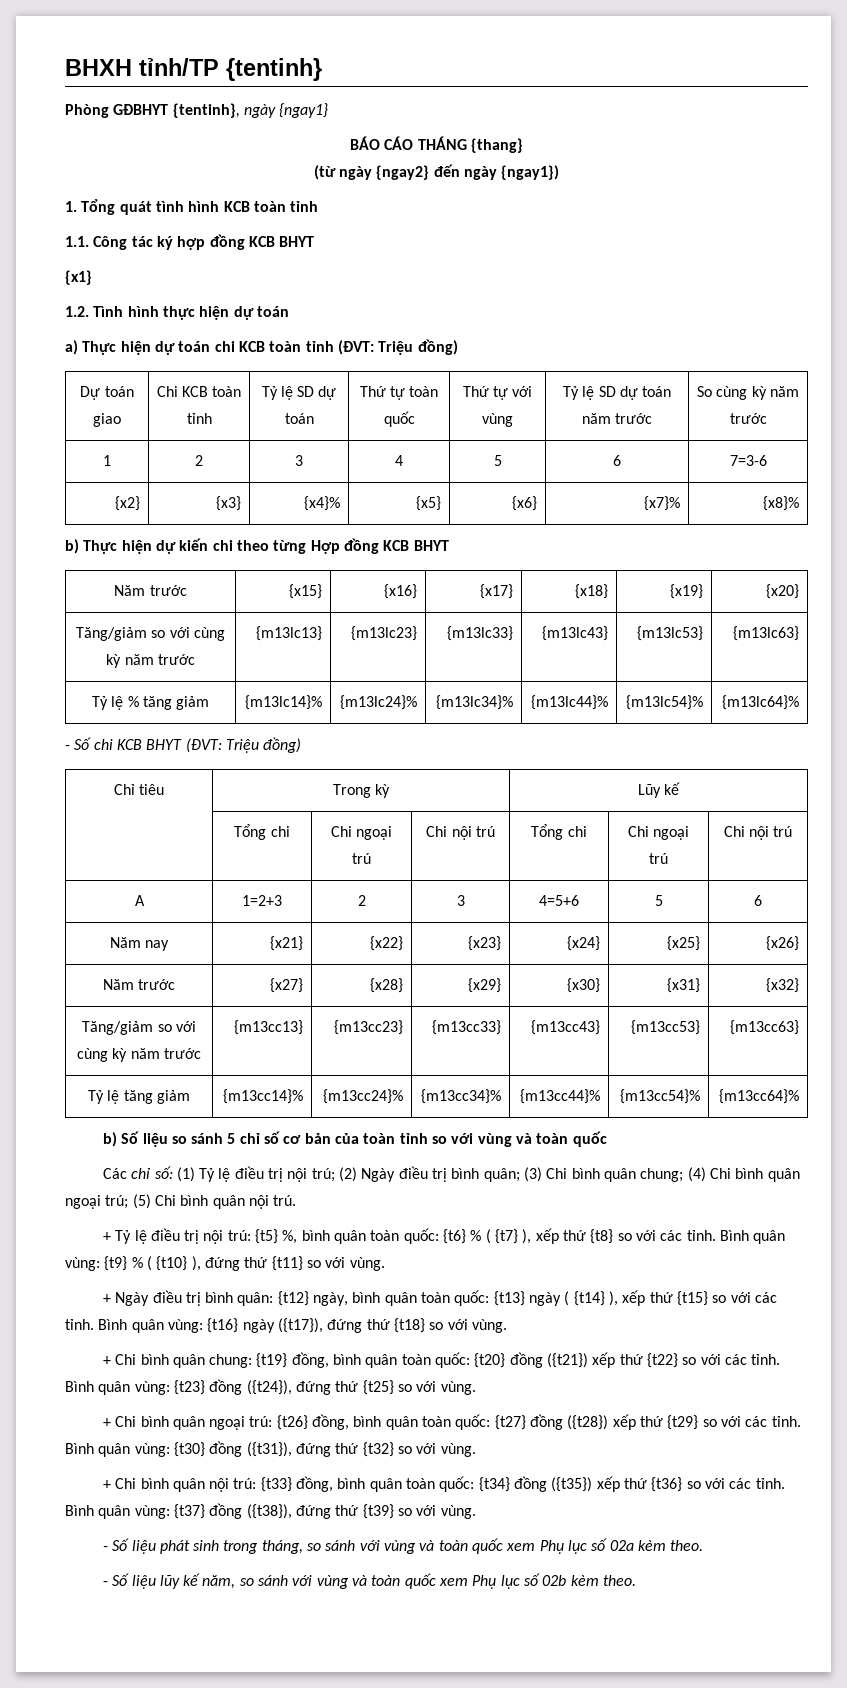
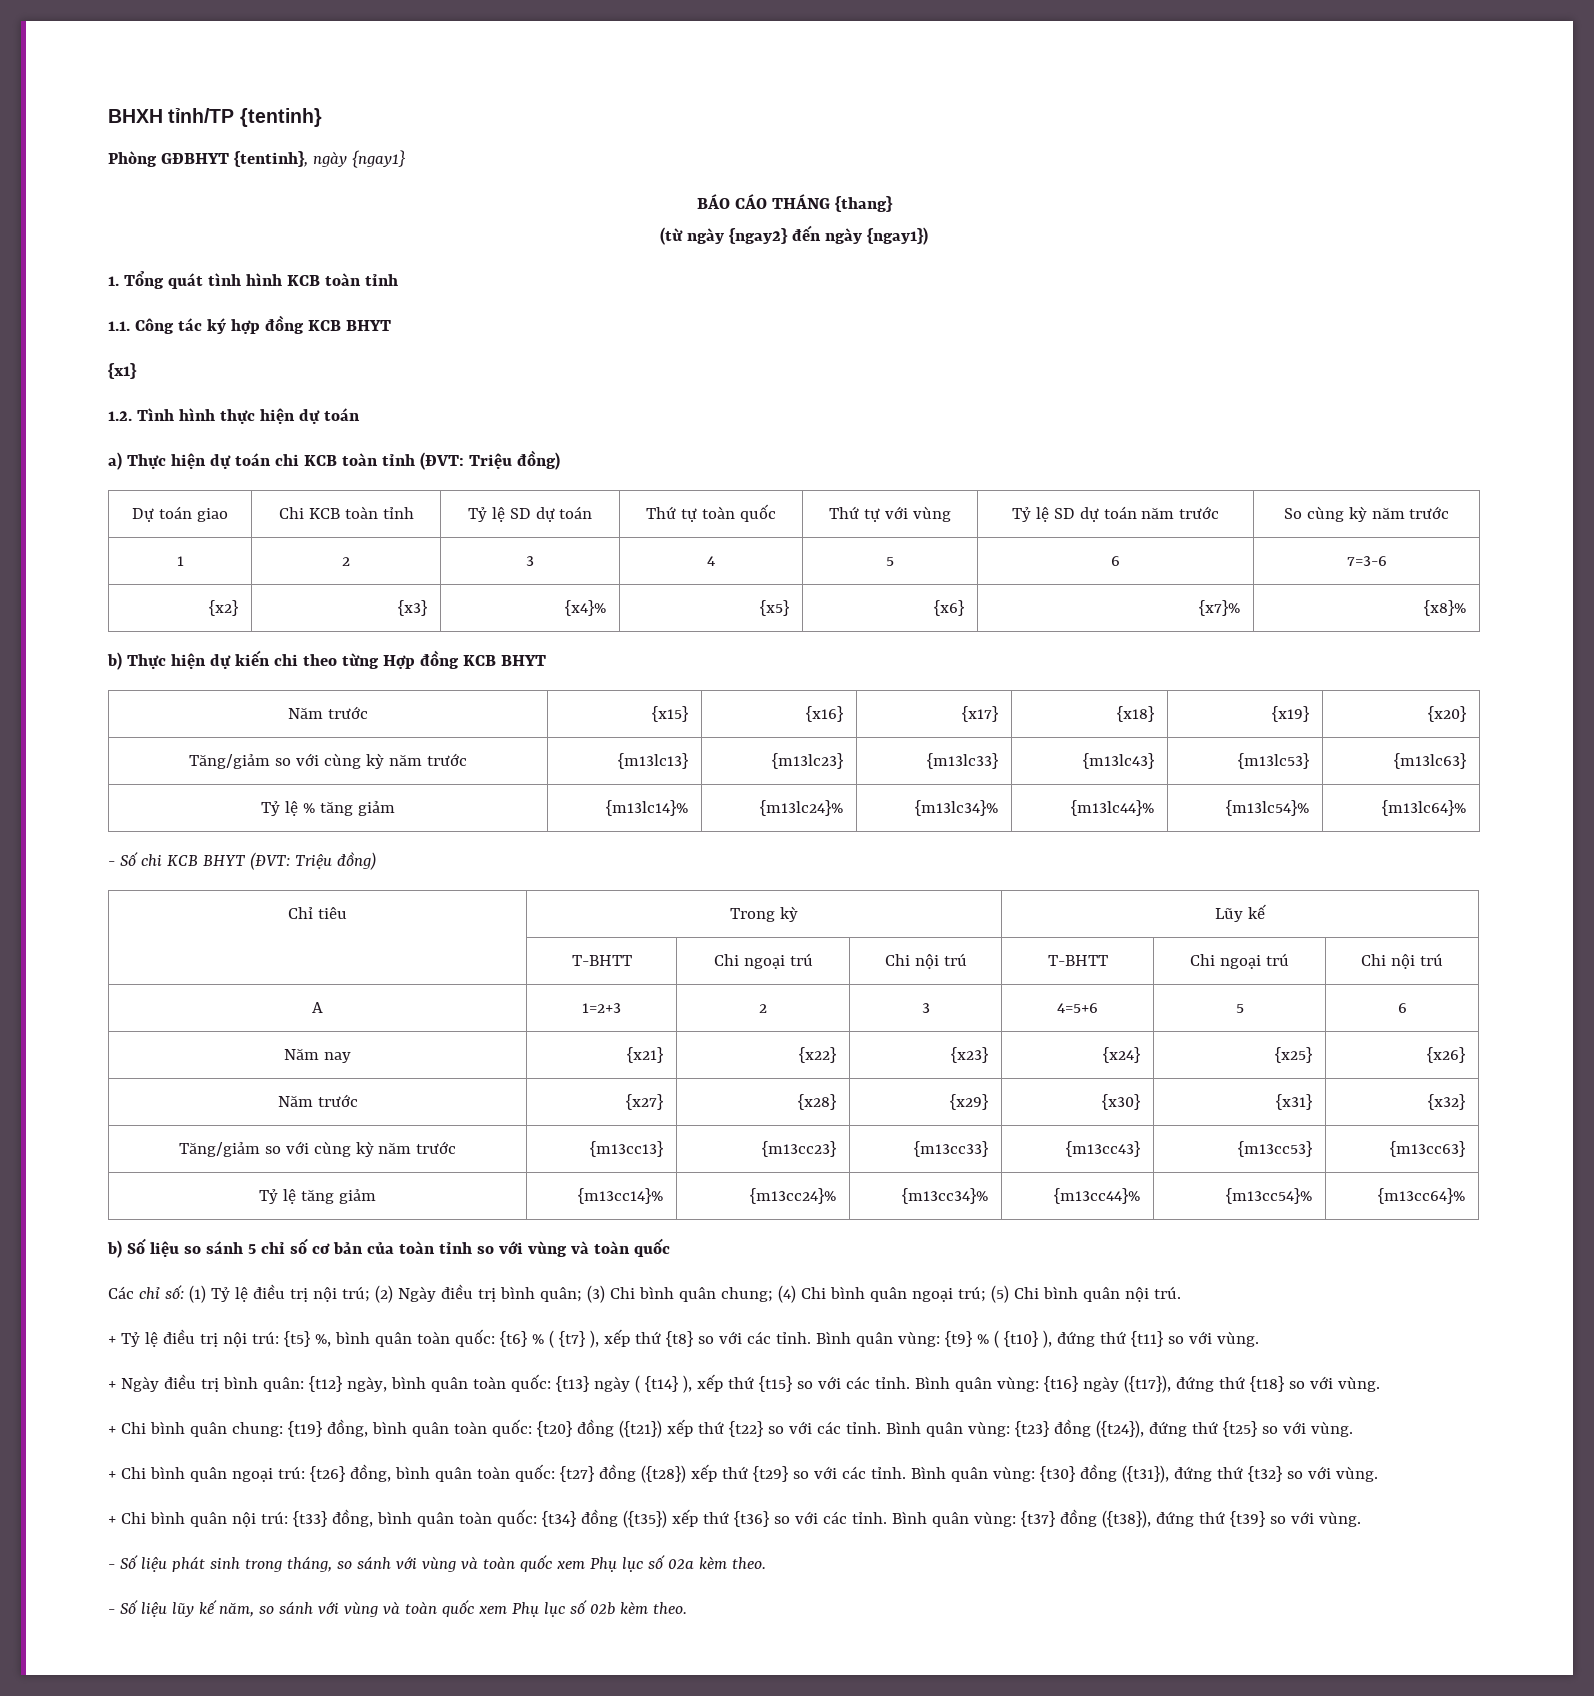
- | Tổng chi | Chi ngoại trú | Chi nội trú | Tổng chi | Chi ngoại trú | Chi nội trú
+ | T-BHTT | Chi ngoại trú | Chi nội trú | T-BHTT | Chi ngoại trú | Chi nội trú

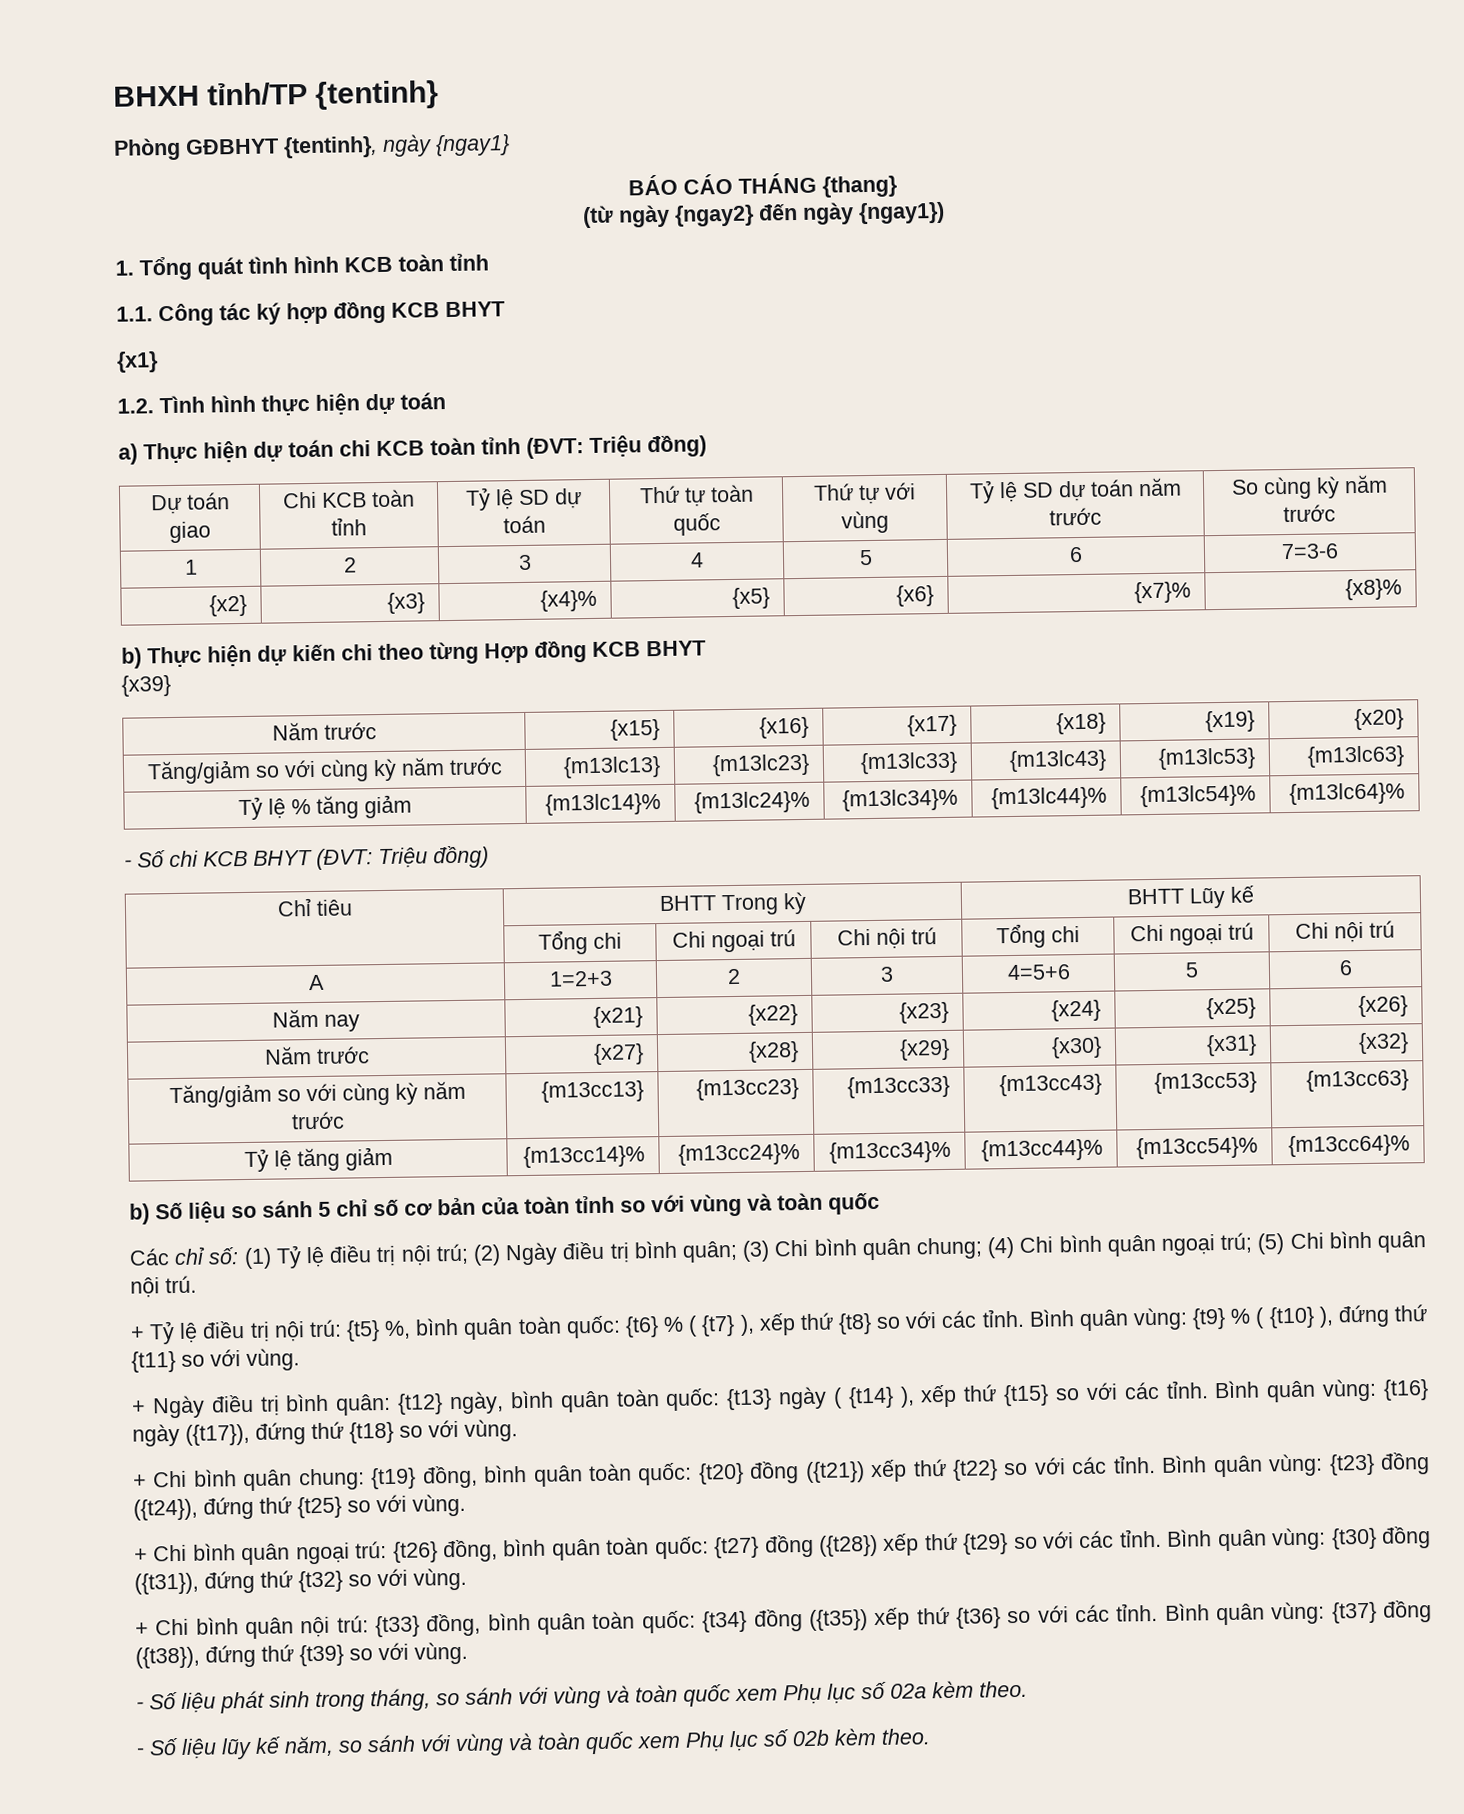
+ {x39}
- Chỉ tiêu | Trong kỳ | Lũy kế
+ Chỉ tiêu | BHTT Trong kỳ | BHTT Lũy kế
- | T-BHTT | Chi ngoại trú | Chi nội trú | T-BHTT | Chi ngoại trú | Chi nội trú
+ | Tổng chi | Chi ngoại trú | Chi nội trú | Tổng chi | Chi ngoại trú | Chi nội trú

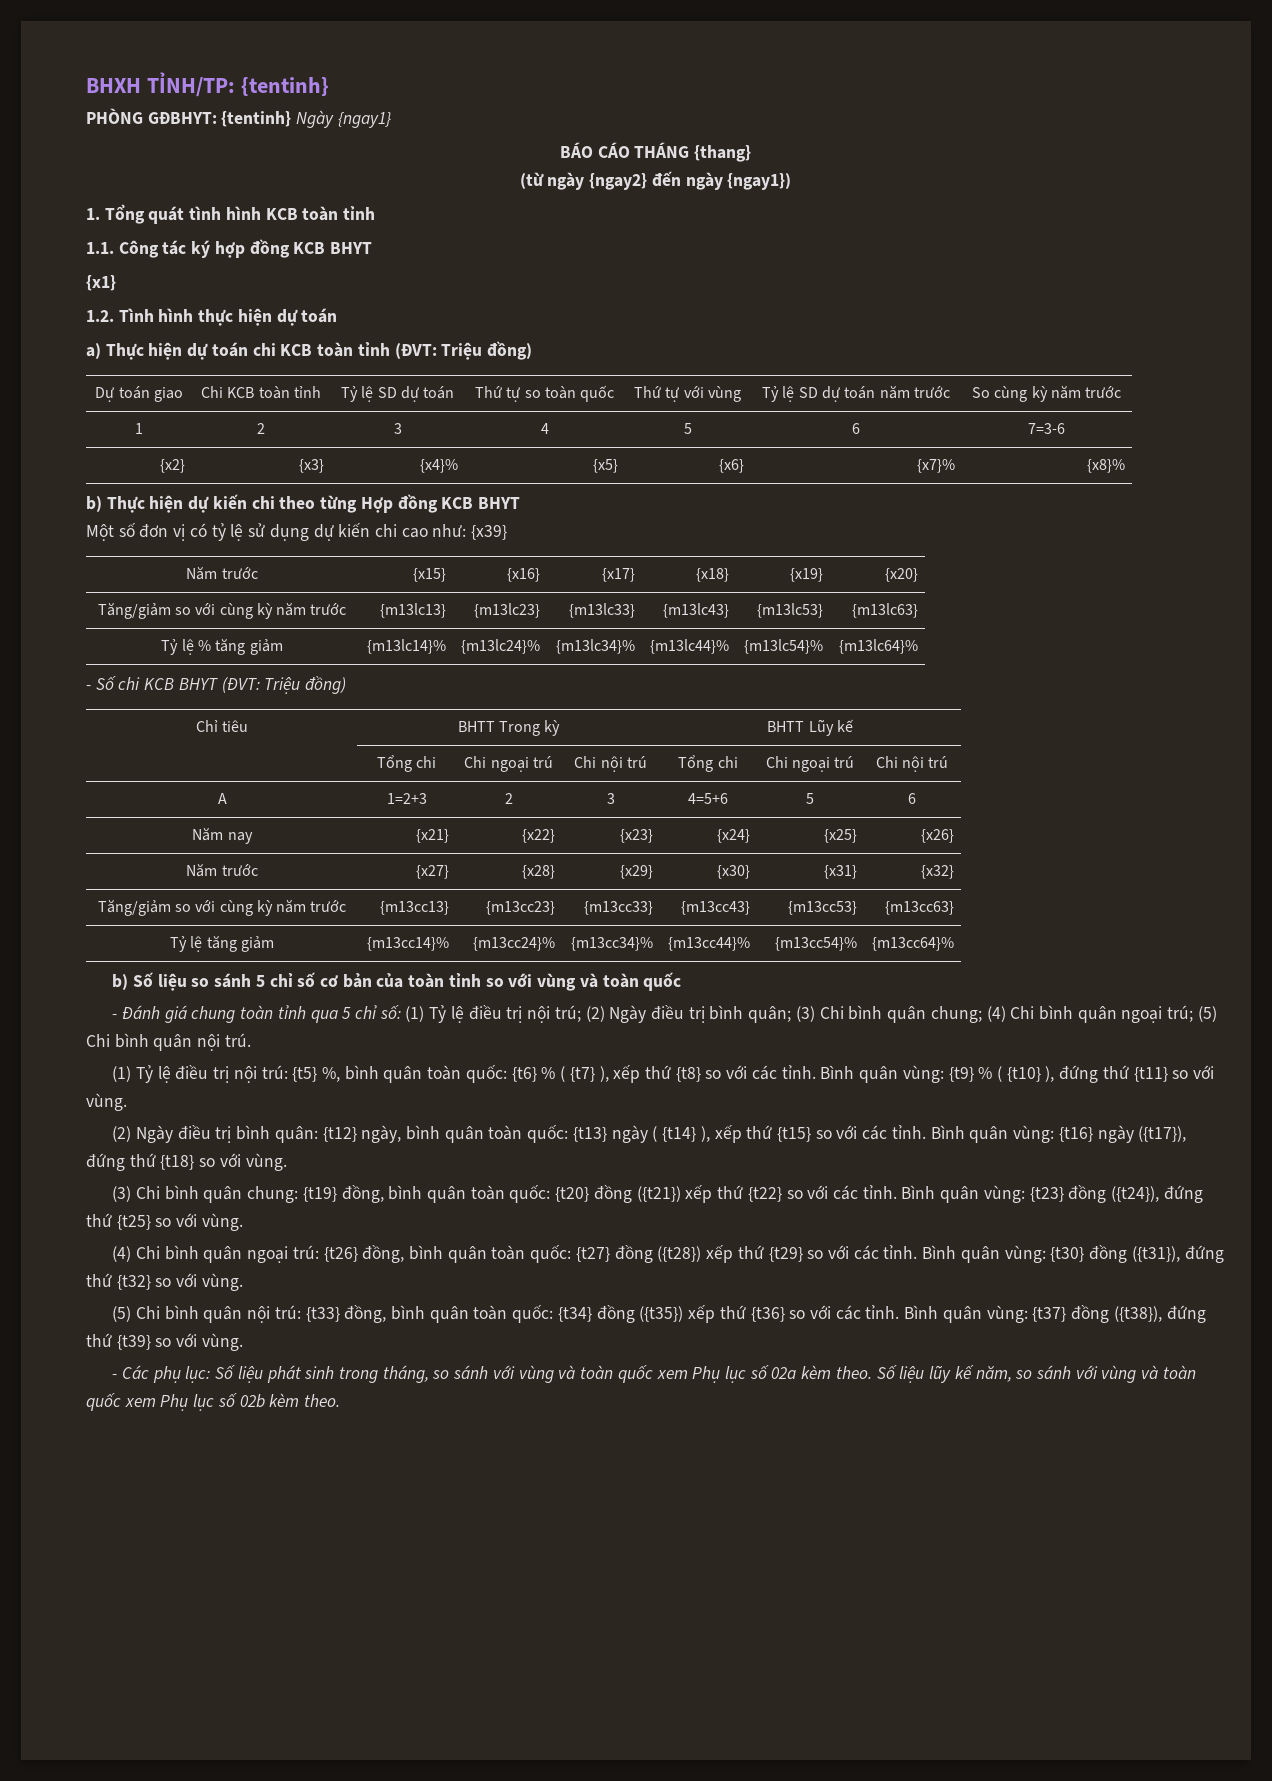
- BHXH tỉnh/TP {tentinh}
+ BHXH TỈNH/TP: {tentinh}
- Phòng GĐBHYT {tentinh}, ngày {ngay1}
+ PHÒNG GĐBHYT: {tentinh} Ngày {ngay1}
- Dự toán giao | Chi KCB toàn tỉnh | Tỷ lệ SD dự toán | Thứ tự toàn quốc | Thứ tự với vùng | Tỷ lệ SD dự toán năm trước | So cùng kỳ năm trước
+ Dự toán giao | Chi KCB toàn tỉnh | Tỷ lệ SD dự toán | Thứ tự so toàn quốc | Thứ tự với vùng | Tỷ lệ SD dự toán năm trước | So cùng kỳ năm trước
- {x39}
+ Một số đơn vị có tỷ lệ sử dụng dự kiến chi cao như: {x39}
- Các chỉ số: (1) Tỷ lệ điều trị nội trú; (2) Ngày điều trị bình quân; (3) Chi bình quân chung; (4) Chi bình quân ngoại trú; (5) Chi bình quân nội trú.
+ - Đánh giá chung toàn tỉnh qua 5 chỉ số: (1) Tỷ lệ điều trị nội trú; (2) Ngày điều trị bình quân; (3) Chi bình quân chung; (4) Chi bình quân ngoại trú; (5) Chi bình quân nội trú.
- + Tỷ lệ điều trị nội trú: {t5} %, bình quân toàn quốc: {t6} % ( {t7} ), xếp thứ {t8} so với các tỉnh.
+ (1) Tỷ lệ điều trị nội trú: {t5} %, bình quân toàn quốc: {t6} % ( {t7} ), xếp thứ {t8} so với các tỉnh.
- + Ngày điều trị bình quân: {t12} ngày, bình quân toàn quốc: {t13} ngày ( {t14} ), xếp thứ {t15} so với các tỉnh.
+ (2) Ngày điều trị bình quân: {t12} ngày, bình quân toàn quốc: {t13} ngày ( {t14} ), xếp thứ {t15} so với các tỉnh.
- + Chi bình quân chung: {t19} đồng, bình quân toàn quốc: {t20} đồng ({t21}) xếp thứ {t22} so với các tỉnh.
+ (3) Chi bình quân chung: {t19} đồng, bình quân toàn quốc: {t20} đồng ({t21}) xếp thứ {t22} so với các tỉnh.
- + Chi bình quân ngoại trú: {t26} đồng, bình quân toàn quốc: {t27} đồng ({t28}) xếp thứ {t29} so với các tỉnh.
+ (4) Chi bình quân ngoại trú: {t26} đồng, bình quân toàn quốc: {t27} đồng ({t28}) xếp thứ {t29} so với các tỉnh.
- + Chi bình quân nội trú: {t33} đồng, bình quân toàn quốc: {t34} đồng ({t35}) xếp thứ {t36} so với các tỉnh.
+ (5) Chi bình quân nội trú: {t33} đồng, bình quân toàn quốc: {t34} đồng ({t35}) xếp thứ {t36} so với các tỉnh.
- - Số liệu phát sinh trong tháng, so sánh với vùng và toàn quốc xem Phụ lục số 02a kèm theo.
- - Số liệu lũy kế năm, so sánh với vùng và toàn quốc xem Phụ lục số 02b kèm theo.
+ - Các phụ lục: Số liệu phát sinh trong tháng, so sánh với vùng và toàn quốc xem Phụ lục số 02a kèm theo. Số liệu lũy kế năm, so sánh với vùng và toàn quốc xem Phụ lục số 02b kèm theo.

